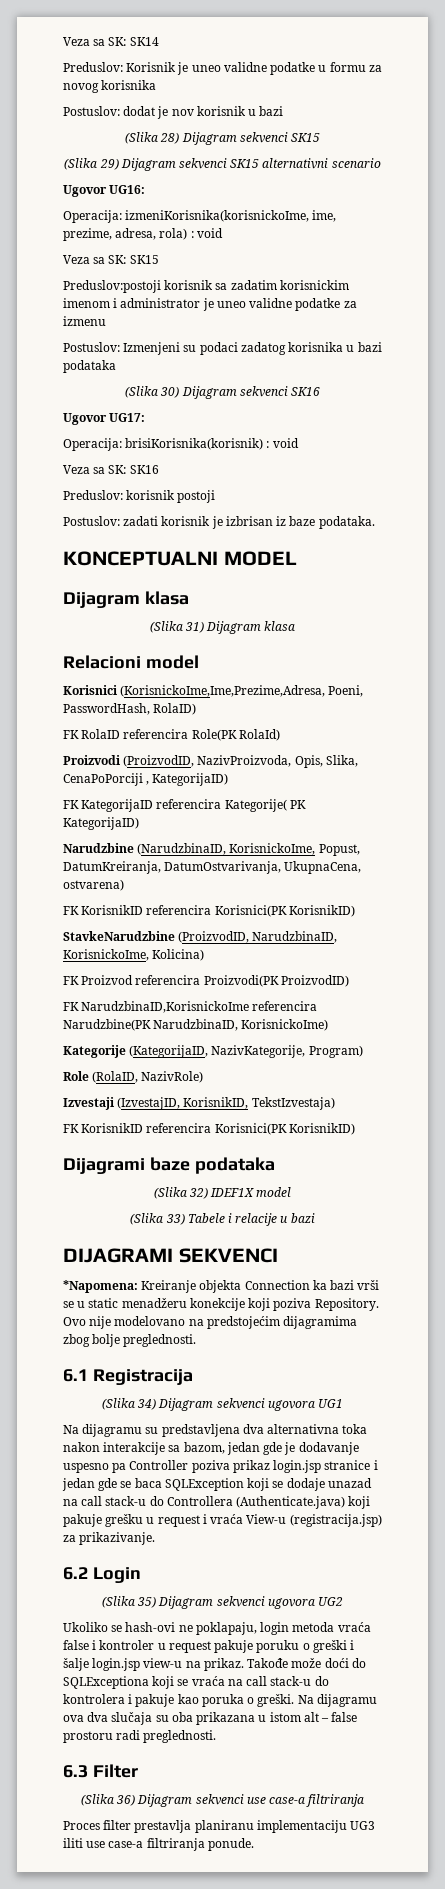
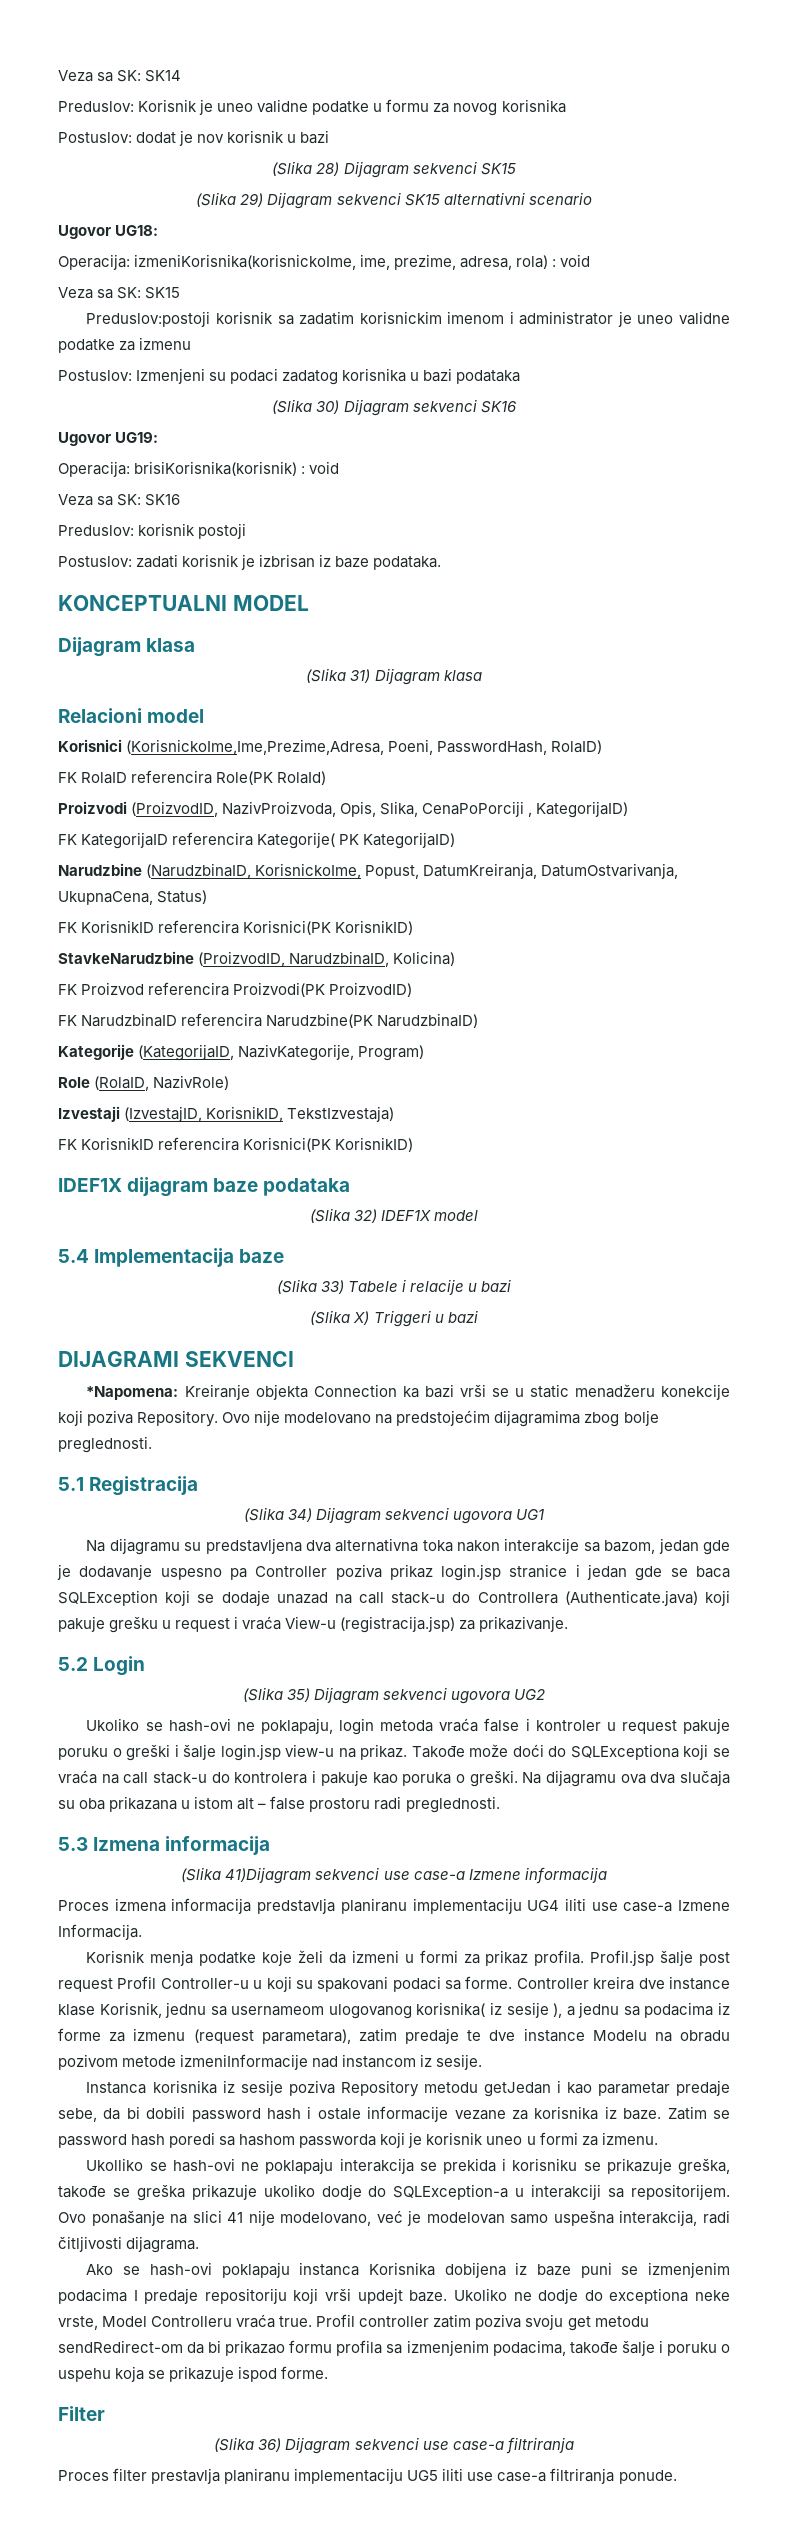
- Ugovor UG16:
+ Ugovor UG18:
- Ugovor UG17:
+ Ugovor UG19:
- Narudzbine (NarudzbinaID, KorisnickoIme, Popust, DatumKreiranja, DatumOstvarivanja, UkupnaCena, ostvarena)
+ Narudzbine (NarudzbinaID, KorisnickoIme, Popust, DatumKreiranja, DatumOstvarivanja, UkupnaCena, Status)
- StavkeNarudzbine (ProizvodID, NarudzbinaID, KorisnickoIme, Kolicina)
+ StavkeNarudzbine (ProizvodID, NarudzbinaID, Kolicina)
- FK NarudzbinaID,KorisnickoIme referencira Narudzbine(PK NarudzbinaID, KorisnickoIme)
+ FK NarudzbinaID referencira Narudzbine(PK NarudzbinaID)
- Dijagrami baze podataka
+ IDEF1X dijagram baze podataka
+ 5.4 Implementacija baze
+ (Slika X) Triggeri u bazi
- 6.1 Registracija
+ 5.1 Registracija
- 6.2 Login
+ 5.2 Login
- 6.3 Filter
+ 5.3 Izmena informacija
+ (Slika 41)Dijagram sekvenci use case-a Izmene informacija
+ Proces izmena informacija predstavlja planiranu implementaciju UG4 iliti use case-a Izmene Informacija.
+ Korisnik menja podatke koje želi da izmeni u formi za prikaz profila. Profil.jsp šalje post request Profil Controller-u u koji su spakovani podaci sa forme. Controller kreira dve instance klase Korisnik, jednu sa usernameom ulogovanog korisnika( iz sesije ), a jednu sa podacima iz forme za izmenu (request parametara), zatim predaje te dve instance Modelu na obradu pozivom metode izmeniInformacije nad instancom iz sesije.
+ Instanca korisnika iz sesije poziva Repository metodu getJedan i kao parametar predaje sebe, da bi dobili password hash i ostale informacije vezane za korisnika iz baze. Zatim se password hash poredi sa hashom passworda koji je korisnik uneo u formi za izmenu.
+ Ukolliko se hash-ovi ne poklapaju interakcija se prekida i korisniku se prikazuje greška, takođe se greška prikazuje ukoliko dodje do SQLException-a u interakciji sa repositorijem. Ovo ponašanje na slici 41 nije modelovano, već je modelovan samo uspešna interakcija, radi čitljivosti dijagrama.
+ Ako se hash-ovi poklapaju instanca Korisnika dobijena iz baze puni se izmenjenim podacima I predaje repositoriju koji vrši updejt baze. Ukoliko ne dodje do exceptiona neke vrste, Model Controlleru vraća true. Profil controller zatim poziva svoju get metodu sendRedirect-om da bi prikazao formu profila sa izmenjenim podacima, takođe šalje i poruku o uspehu koja se prikazuje ispod forme.
+ Filter
- Proces filter prestavlja planiranu implementaciju UG3 iliti use case-a filtriranja ponude.
+ Proces filter prestavlja planiranu implementaciju UG5 iliti use case-a filtriranja ponude.

